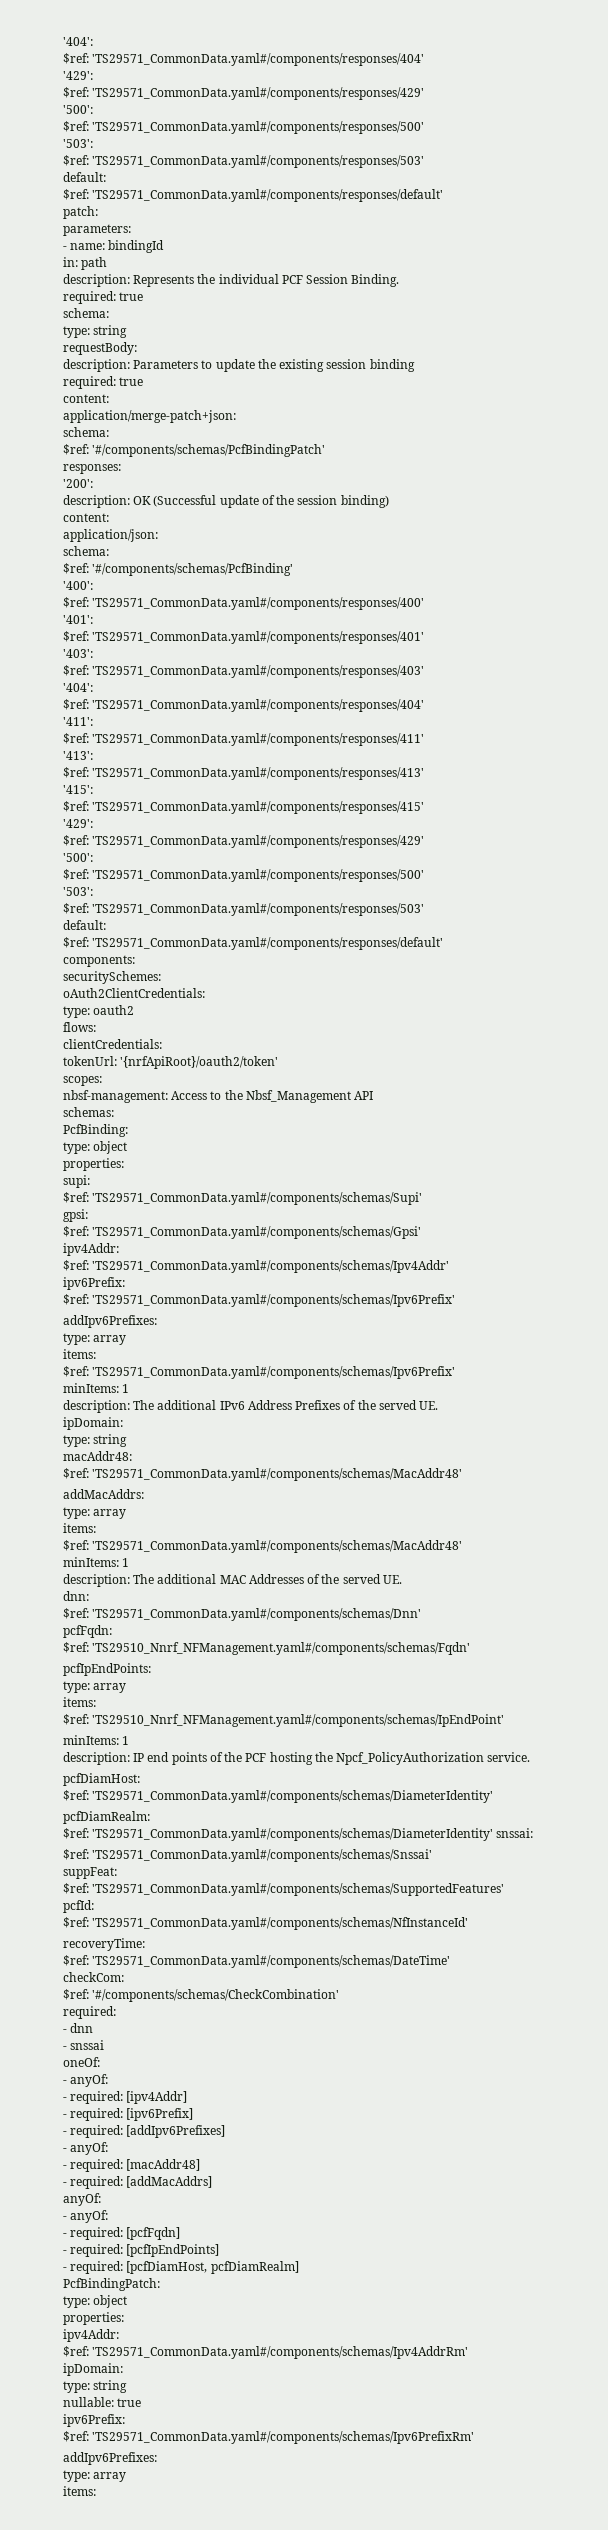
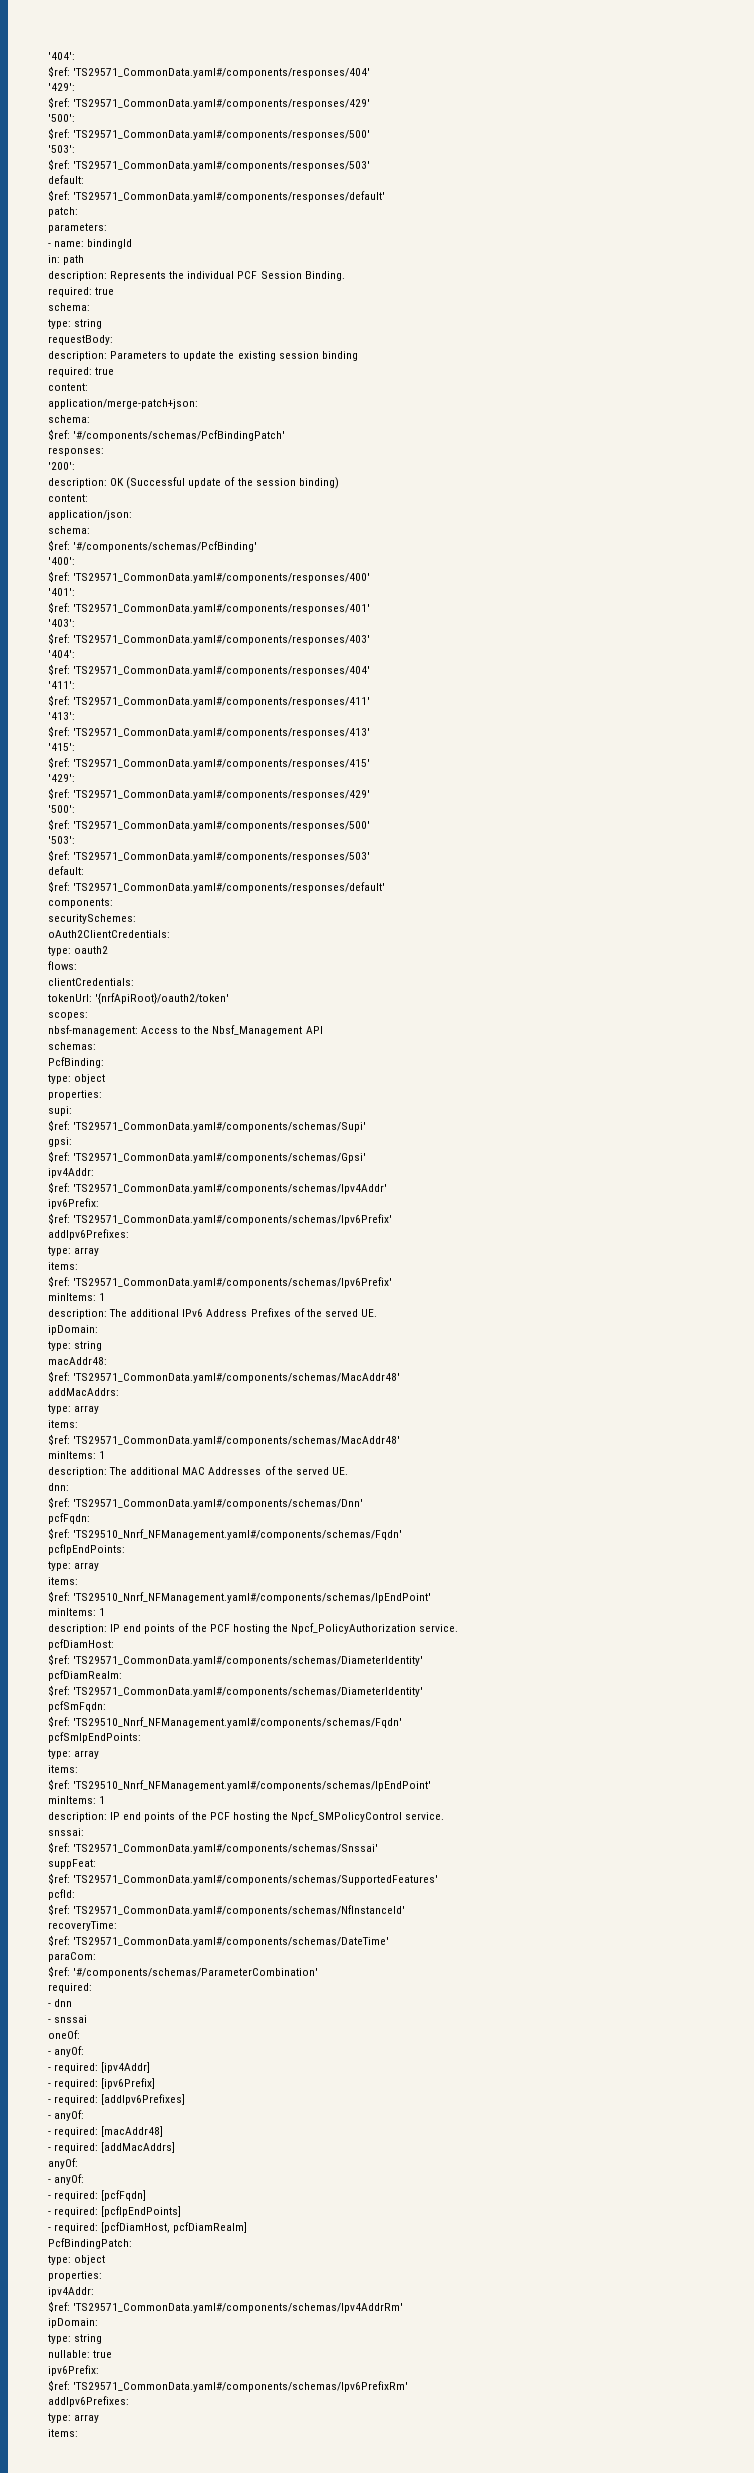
  pcfDiamRealm:
- $ref: 'TS29571_CommonData.yaml#/components/schemas/DiameterIdentity' snssai:
+ $ref: 'TS29571_CommonData.yaml#/components/schemas/DiameterIdentity'
+ pcfSmFqdn:
+ $ref: 'TS29510_Nnrf_NFManagement.yaml#/components/schemas/Fqdn'
+ pcfSmIpEndPoints:
+ type: array
+ items:
+ $ref: 'TS29510_Nnrf_NFManagement.yaml#/components/schemas/IpEndPoint'
+ minItems: 1
+ description: IP end points of the PCF hosting the Npcf_SMPolicyControl service.
+ snssai:
- checkCom:
- $ref: '#/components/schemas/CheckCombination'
+ paraCom:
+ $ref: '#/components/schemas/ParameterCombination'

